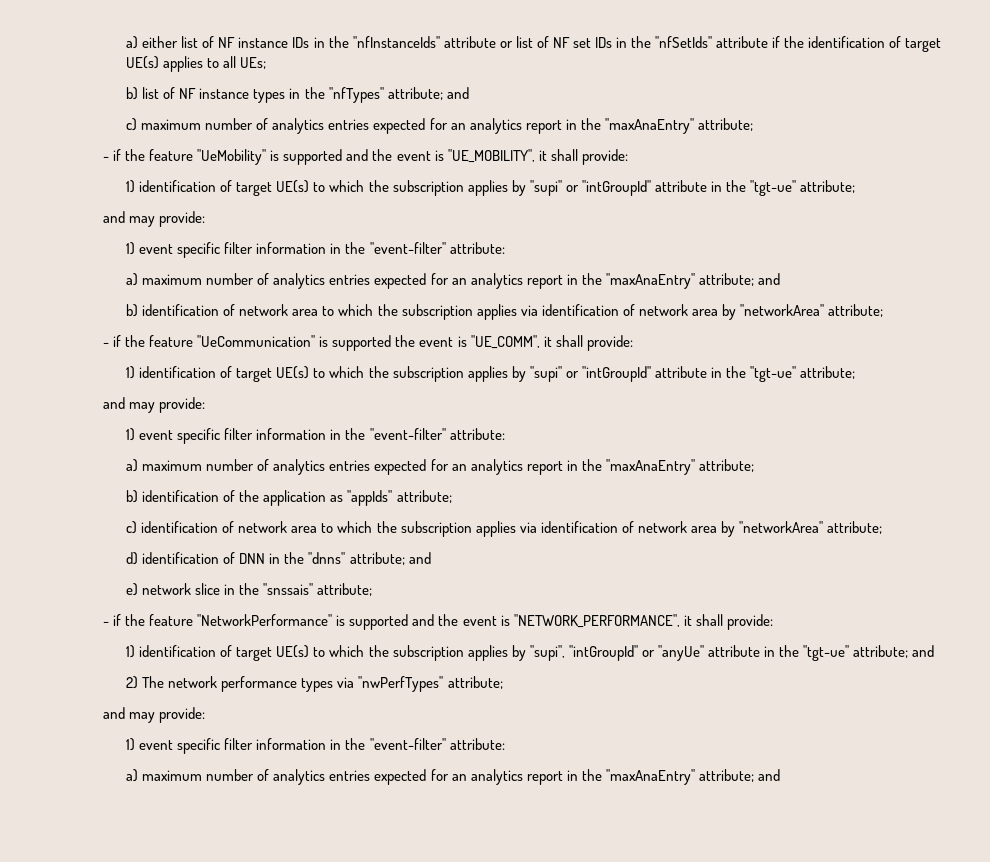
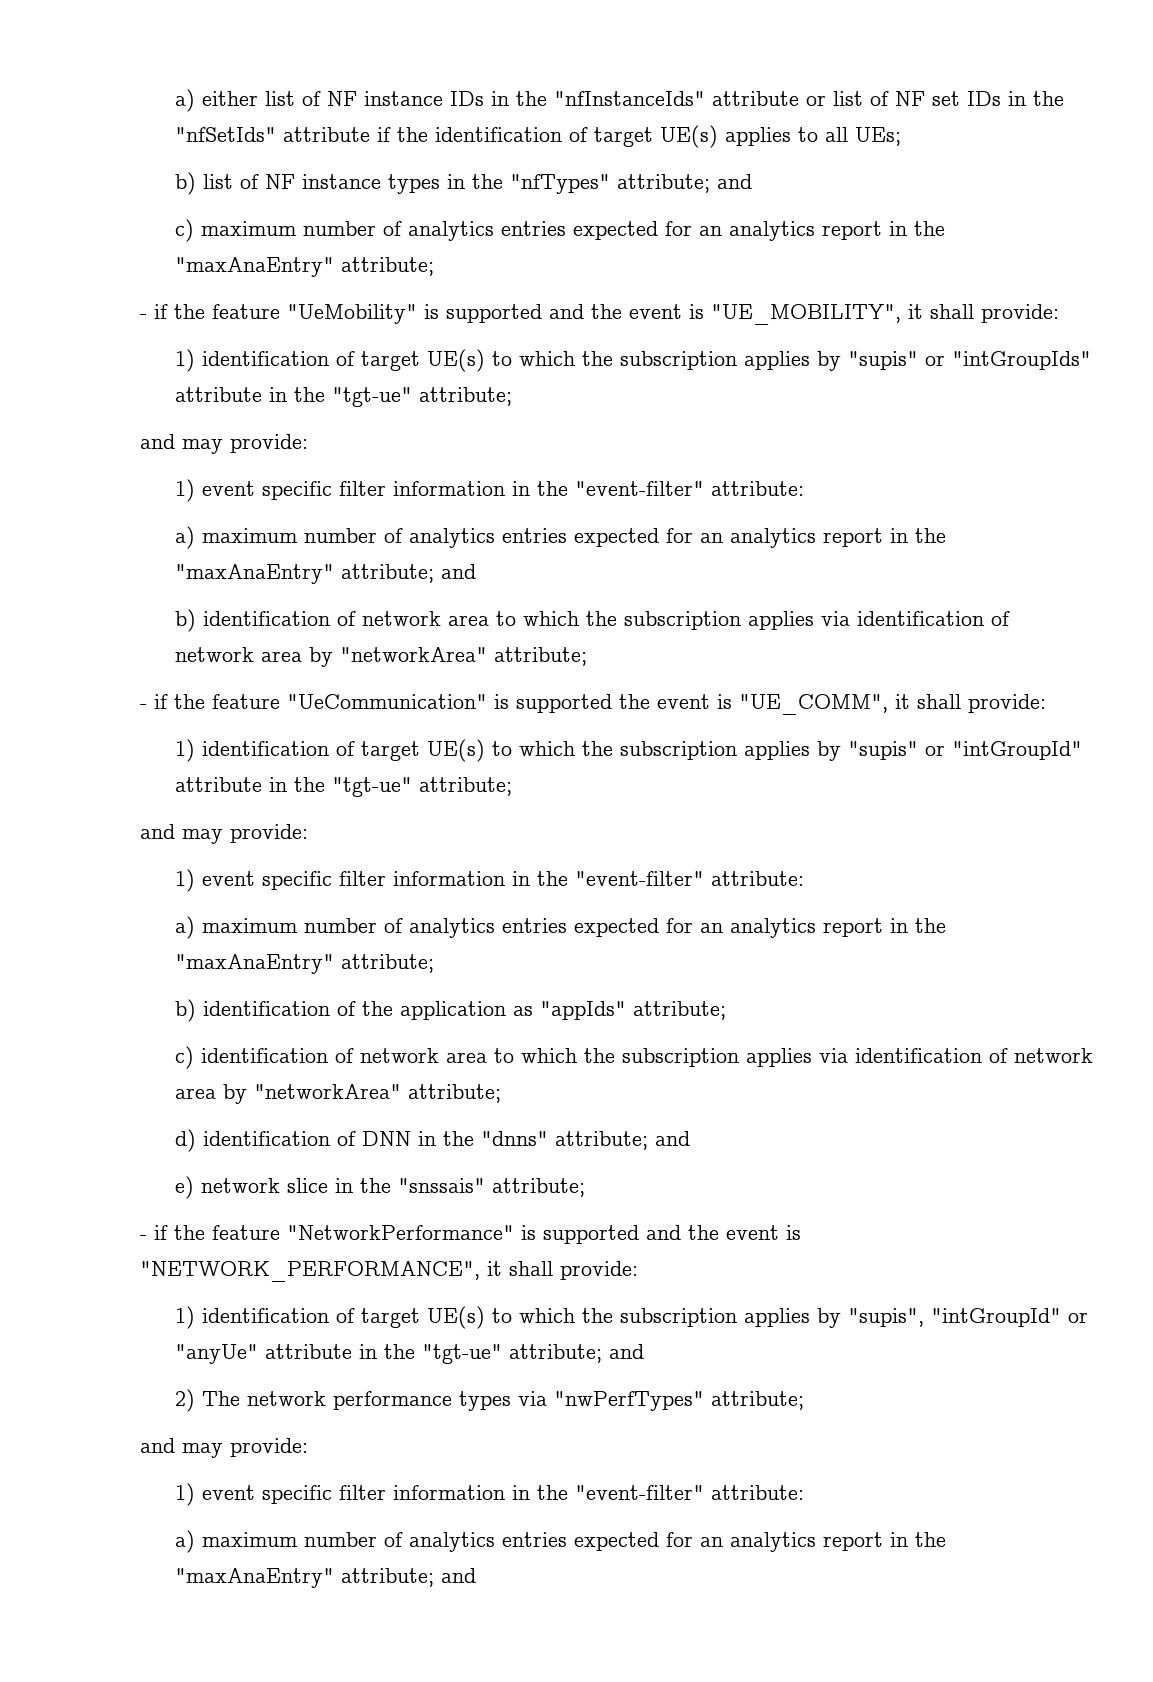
  - if the feature "UeMobility" is supported and the event is "UE_MOBILITY", it shall provide:
- 1) identification of target UE(s) to which the subscription applies by "supi" or "intGroupId" attribute in the "tgt-ue" attribute;
+ 1) identification of target UE(s) to which the subscription applies by "supis" or "intGroupIds" attribute in the "tgt-ue" attribute;
  - if the feature "UeCommunication" is supported the event is "UE_COMM", it shall provide:
- 1) identification of target UE(s) to which the subscription applies by "supi" or "intGroupId" attribute in the "tgt-ue" attribute;
+ 1) identification of target UE(s) to which the subscription applies by "supis" or "intGroupId" attribute in the "tgt-ue" attribute;
- 1) identification of target UE(s) to which the subscription applies by "supi", "intGroupId" or "anyUe" attribute in the "tgt-ue" attribute; and
+ 1) identification of target UE(s) to which the subscription applies by "supis", "intGroupId" or "anyUe" attribute in the "tgt-ue" attribute; and

